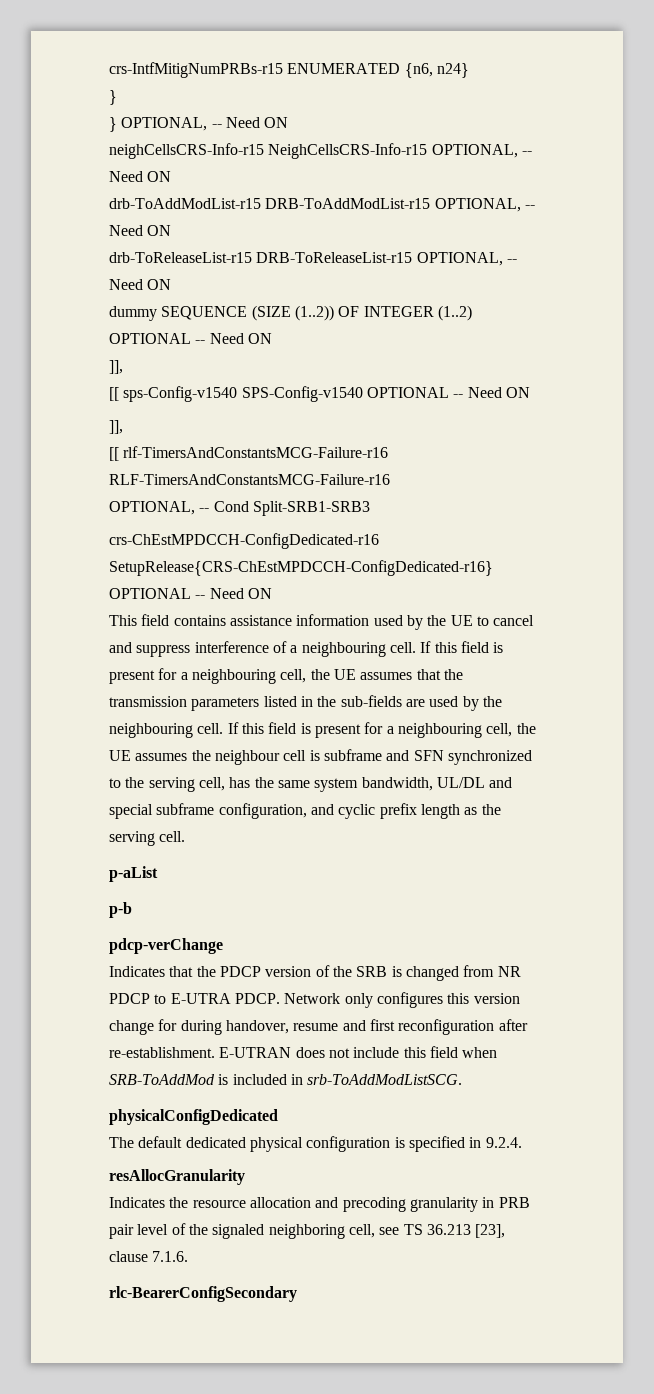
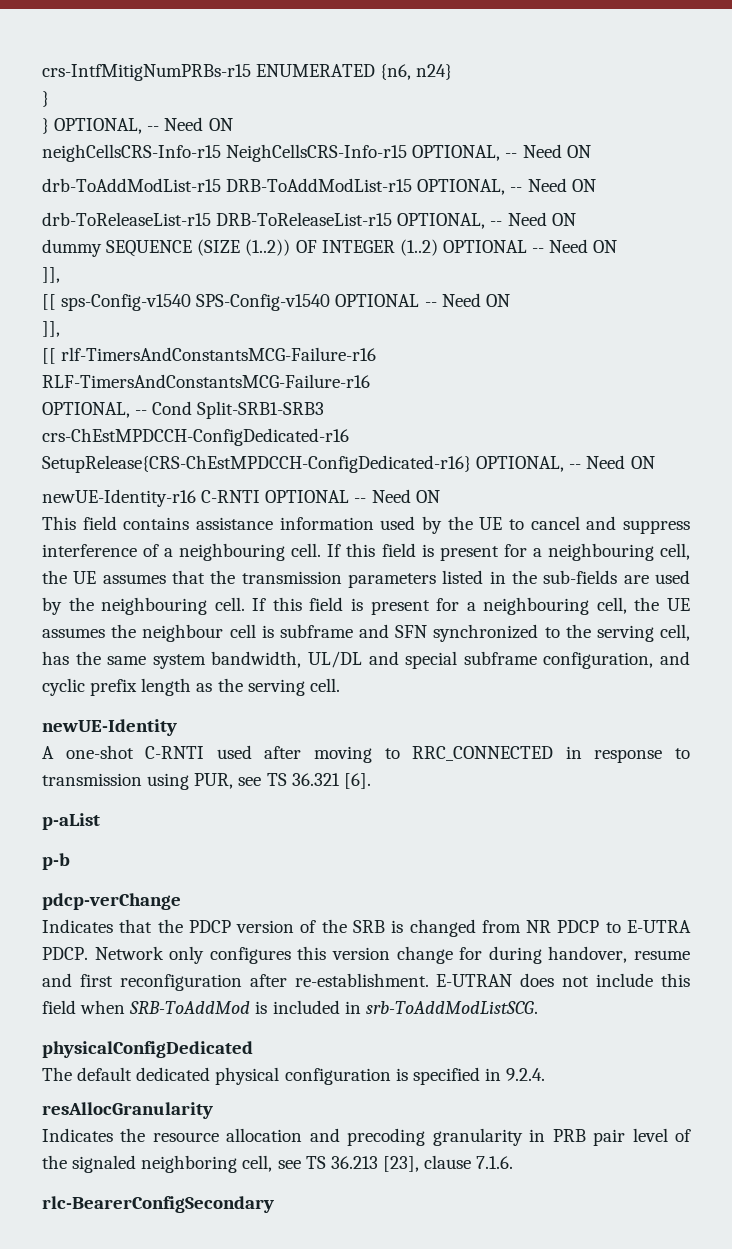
- crs-ChEstMPDCCH-ConfigDedicated-r16 SetupRelease{CRS-ChEstMPDCCH-ConfigDedicated-r16} OPTIONAL -- Need ON
+ crs-ChEstMPDCCH-ConfigDedicated-r16 SetupRelease{CRS-ChEstMPDCCH-ConfigDedicated-r16} OPTIONAL, -- Need ON
+ newUE-Identity-r16 C-RNTI OPTIONAL -- Need ON
+ newUE-Identity
+ A one-shot C-RNTI used after moving to RRC_CONNECTED in response to transmission using PUR, see TS 36.321 [6].

